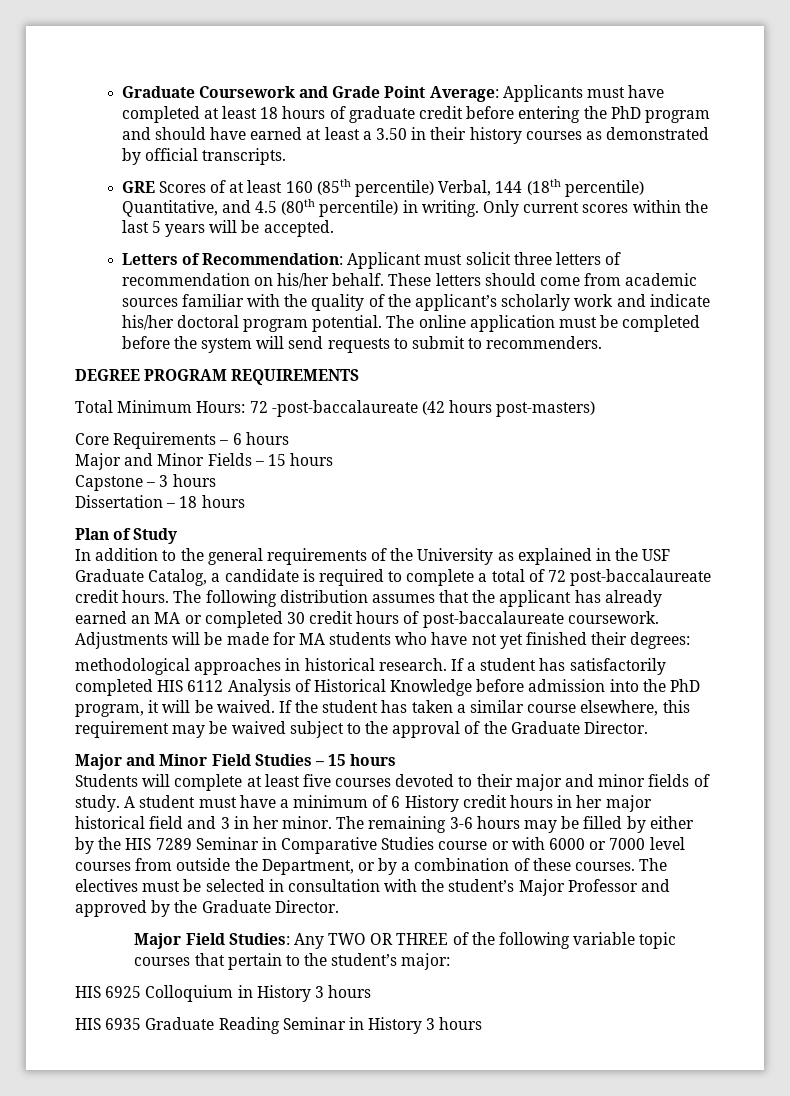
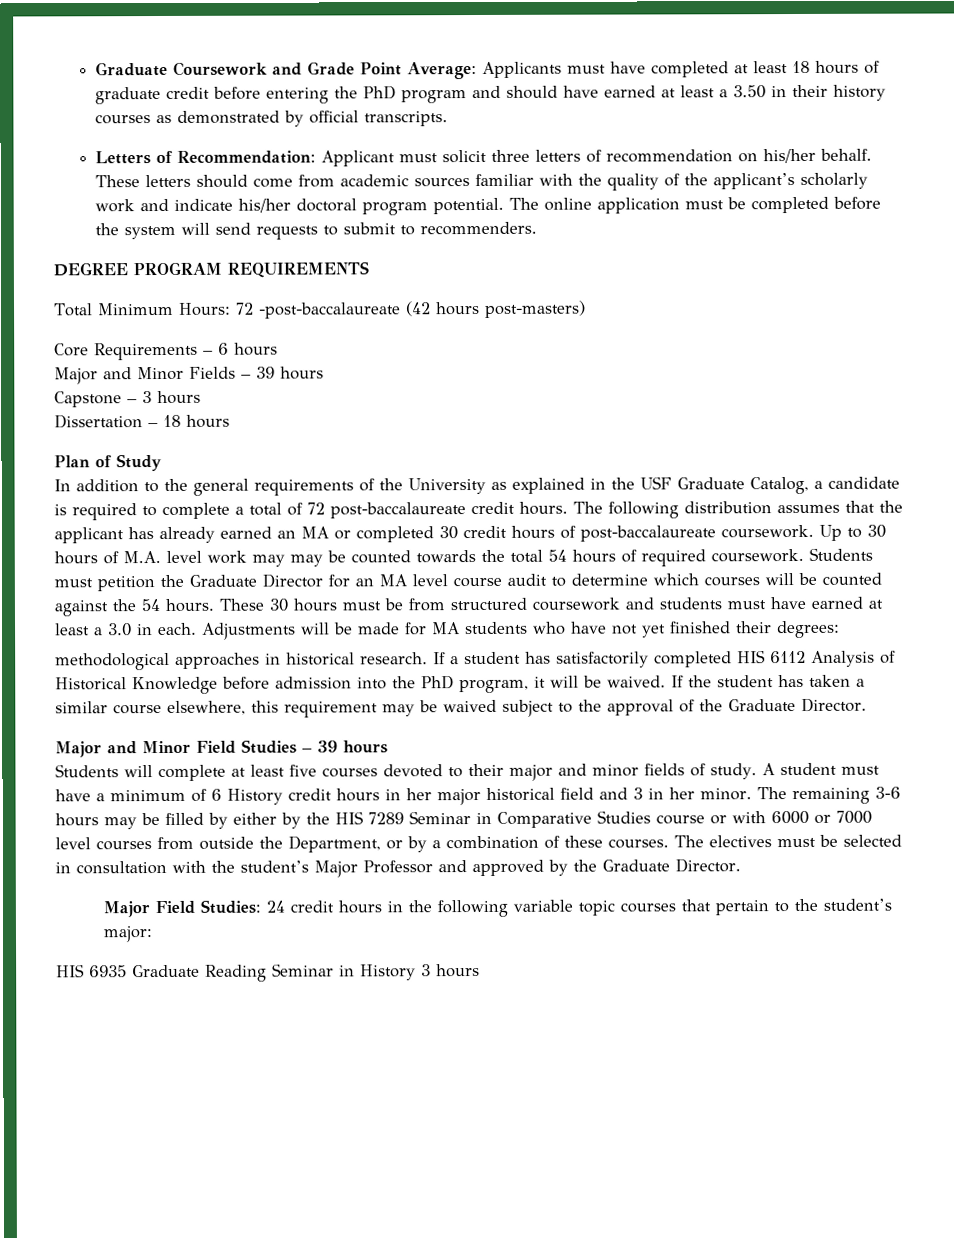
- GRE Scores of at least 160 (85th percentile) Verbal, 144 (18th percentile) Quantitative, and 4.5 (80th percentile) in writing. Only current scores within the last 5 years will be accepted.
- Major and Minor Fields – 15 hours
+ Major and Minor Fields – 39 hours
+ Up to 30 hours of M.A. level work may may be counted towards the total 54 hours of required coursework. Students must petition the Graduate Director for an MA level course audit to determine which courses will be counted against the 54 hours. These 30 hours must be from structured coursework and students must have earned at least a 3.0 in each.
- Major and Minor Field Studies – 15 hours
+ Major and Minor Field Studies – 39 hours
- Major Field Studies: Any TWO OR THREE of the following variable topic courses that pertain to the student’s major:
+ Major Field Studies: 24 credit hours in the following variable topic courses that pertain to the student’s major:
- HIS 6925 Colloquium in History 3 hours

